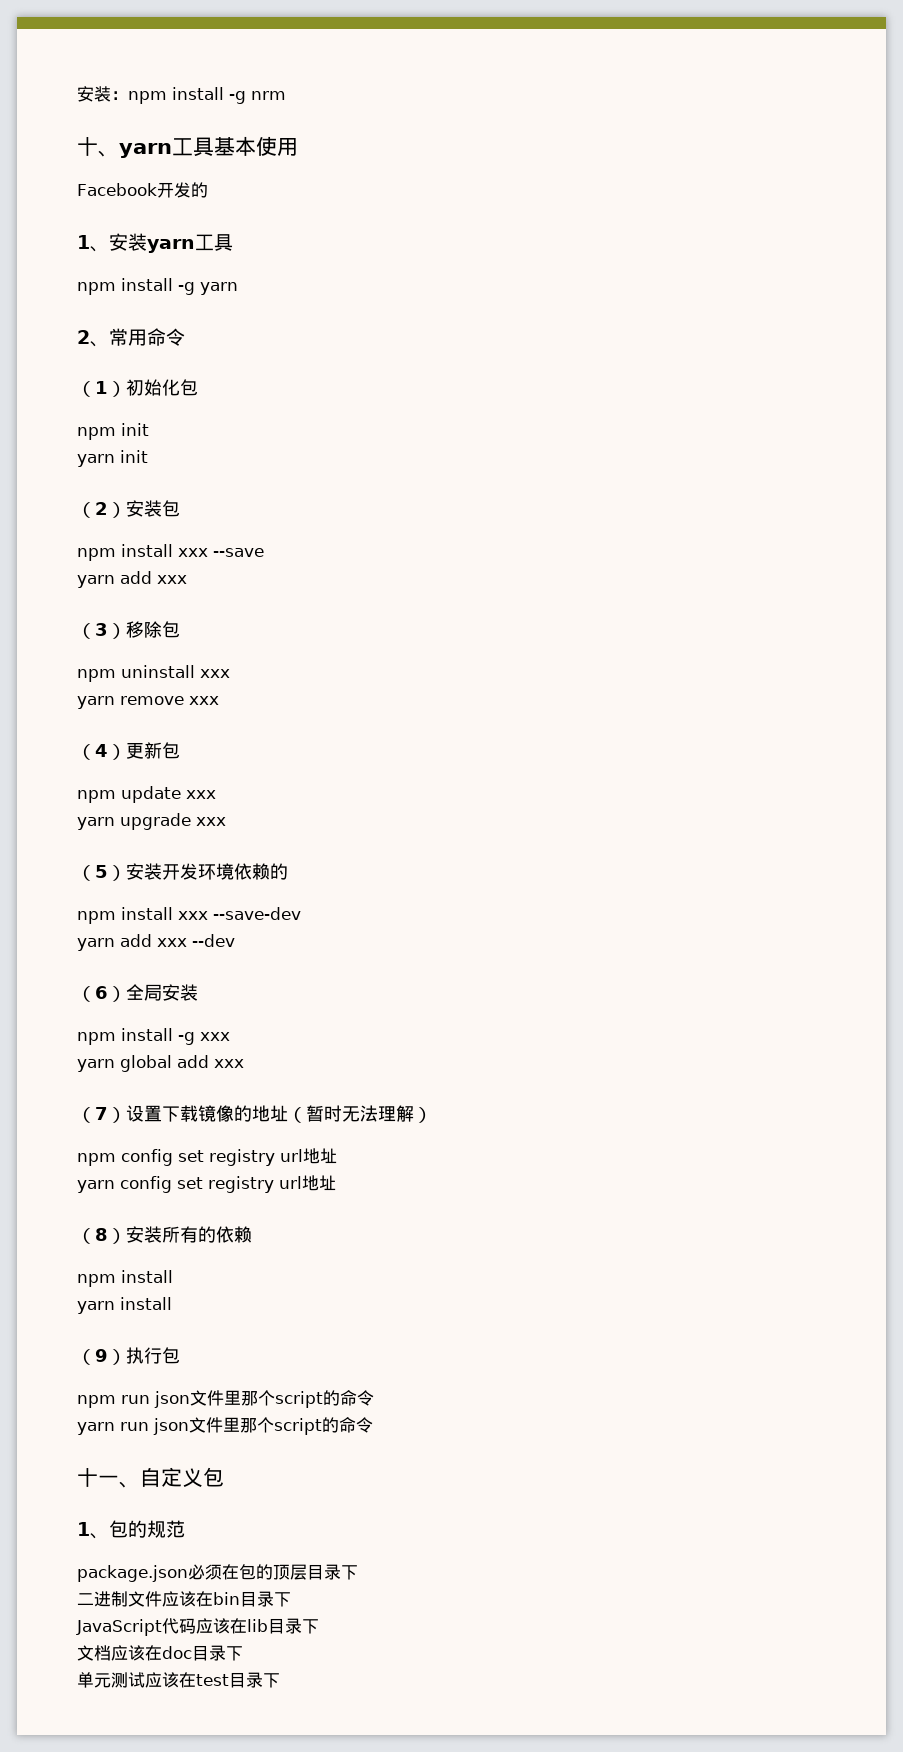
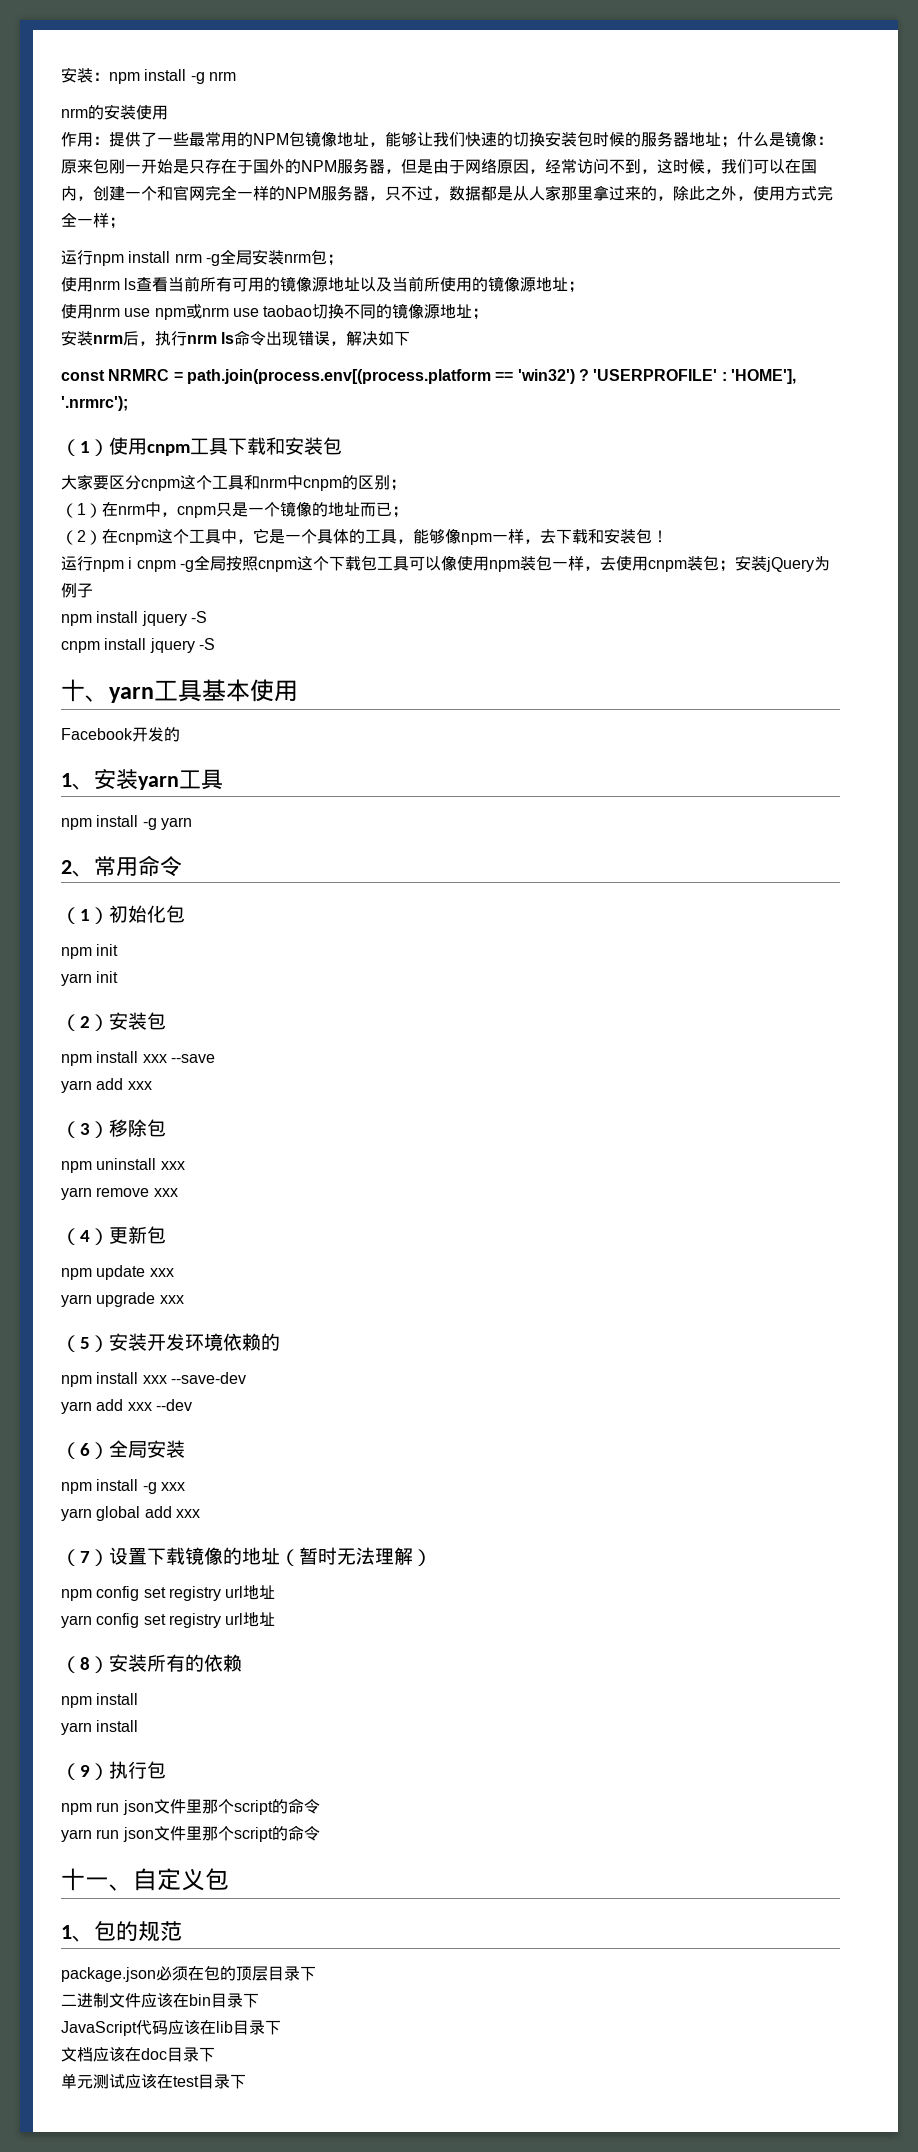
+ nrm的安装使用
+ 作用：提供了一些最常用的NPM包镜像地址，能够让我们快速的切换安装包时候的服务器地址；什么是镜像：原来包刚一开始是只存在于国外的NPM服务器，但是由于网络原因，经常访问不到，这时候，我们可以在国内，创建一个和官网完全一样的NPM服务器，只不过，数据都是从人家那里拿过来的，除此之外，使用方式完全一样；
+ 运行npm install nrm -g全局安装nrm包；
+ 使用nrm ls查看当前所有可用的镜像源地址以及当前所使用的镜像源地址；
+ 使用nrm use npm或nrm use taobao切换不同的镜像源地址；
+ 安装nrm后，执行nrm ls命令出现错误，解决如下
+ const NRMRC = path.join(process.env[(process.platform == 'win32') ? 'USERPROFILE' : 'HOME'], '.nrmrc');
+ （1）使用cnpm工具下载和安装包
+ 大家要区分cnpm这个工具和nrm中cnpm的区别；
+ （1）在nrm中，cnpm只是一个镜像的地址而已；
+ （2）在cnpm这个工具中，它是一个具体的工具，能够像npm一样，去下载和安装包！
+ 运行npm i cnpm -g全局按照cnpm这个下载包工具可以像使用npm装包一样，去使用cnpm装包；安装jQuery为例子
+ npm install jquery -S
+ cnpm install jquery -S

